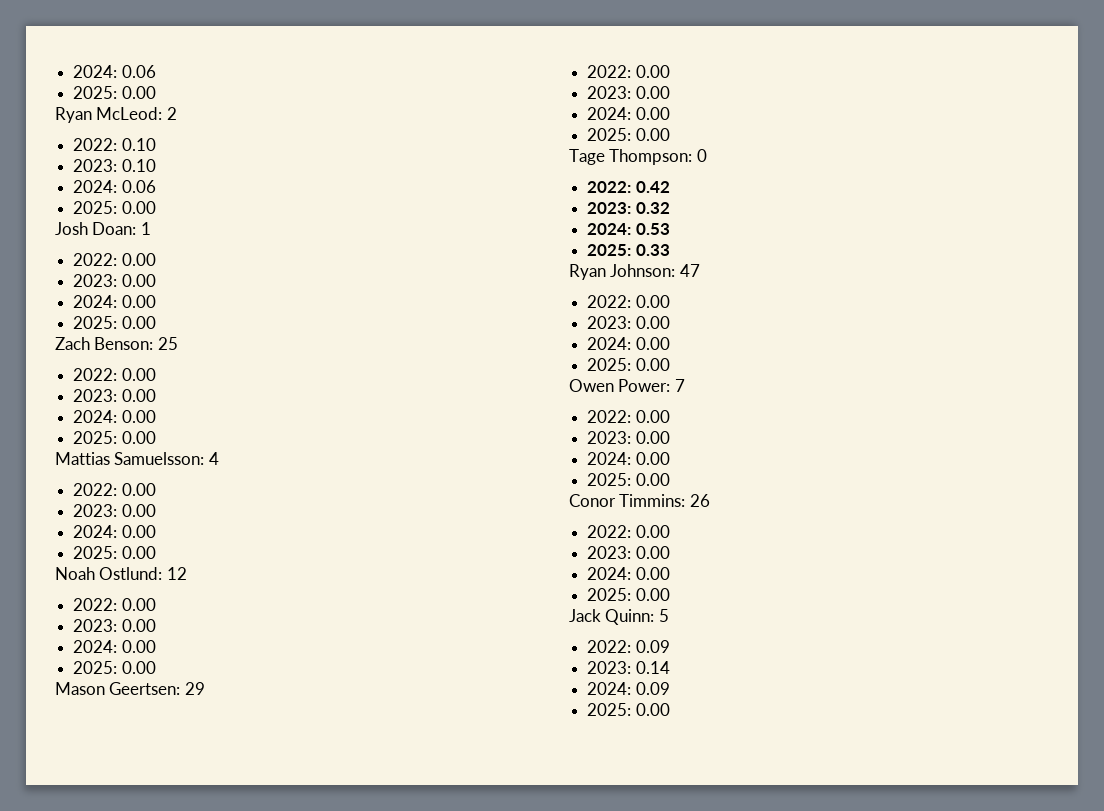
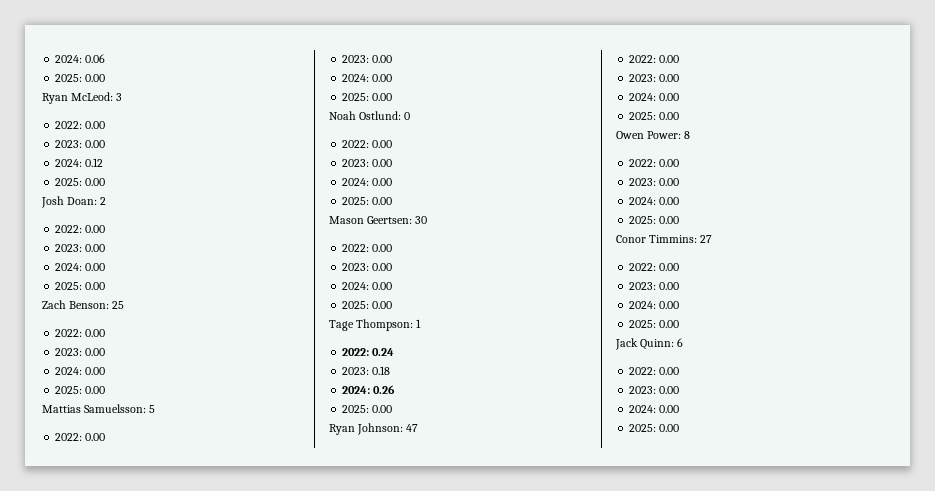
- Ryan McLeod: 2
- 2022: 0.10
- 2023: 0.10
- 2024: 0.06
+ Ryan McLeod: 3
+ 2022: 0.00
+ 2023: 0.00
+ 2024: 0.12
- Josh Doan: 1
+ Josh Doan: 2
- Mattias Samuelsson: 4
+ Mattias Samuelsson: 5
- Noah Ostlund: 12
+ Noah Ostlund: 0
- Mason Geertsen: 29
+ Mason Geertsen: 30
- Tage Thompson: 0
- 2022: 0.42
- 2023: 0.32
- 2024: 0.53
- 2025: 0.33
+ Tage Thompson: 1
+ 2022: 0.24
+ 2023: 0.18
+ 2024: 0.26
+ 2025: 0.00
- Owen Power: 7
+ Owen Power: 8
- Conor Timmins: 26
+ Conor Timmins: 27
- Jack Quinn: 5
- 2022: 0.09
- 2023: 0.14
- 2024: 0.09
+ Jack Quinn: 6
+ 2022: 0.00
+ 2023: 0.00
+ 2024: 0.00

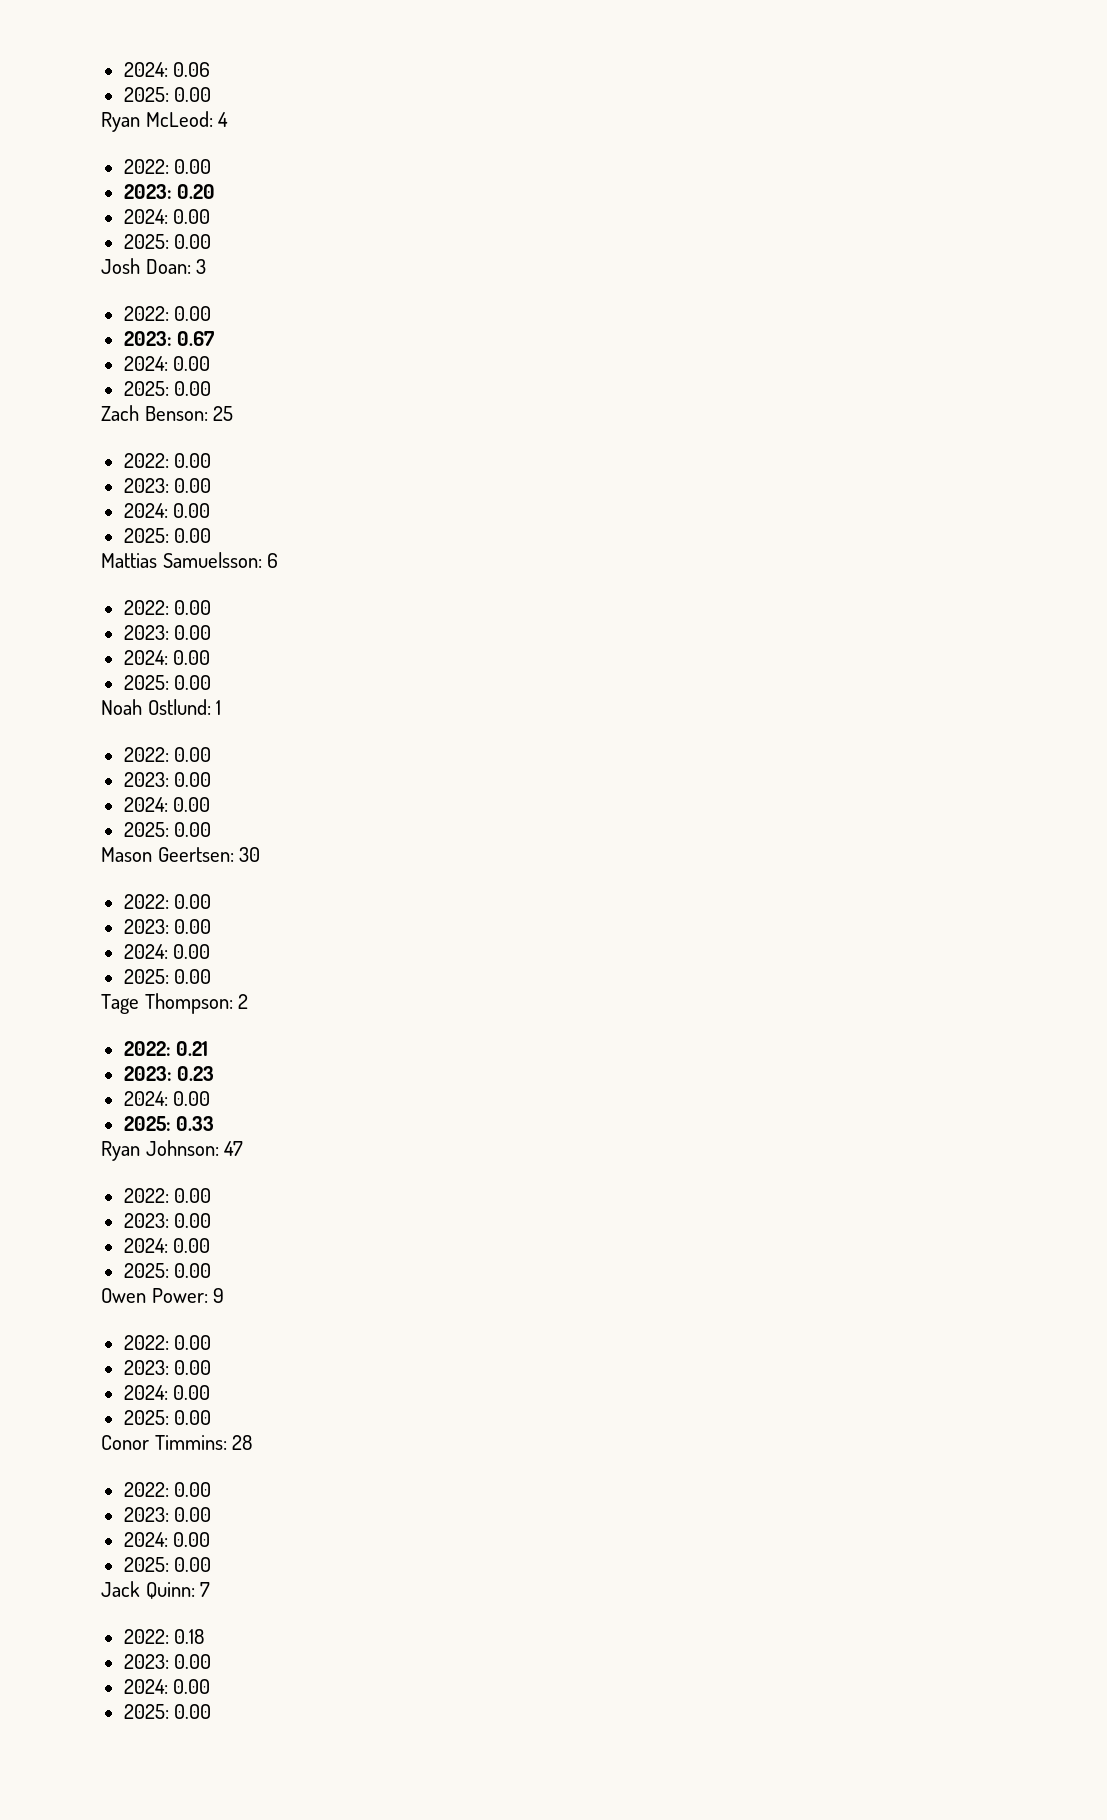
- Ryan McLeod: 3
+ Ryan McLeod: 4
  2022: 0.00
- 2023: 0.00
- 2024: 0.12
+ 2023: 0.20
+ 2024: 0.00
  2025: 0.00
- Josh Doan: 2
+ Josh Doan: 3
  2022: 0.00
- 2023: 0.00
+ 2023: 0.67
- Mattias Samuelsson: 5
+ Mattias Samuelsson: 6
- Noah Ostlund: 0
+ Noah Ostlund: 1
- Tage Thompson: 1
- 2022: 0.24
- 2023: 0.18
- 2024: 0.26
- 2025: 0.00
+ Tage Thompson: 2
+ 2022: 0.21
+ 2023: 0.23
+ 2024: 0.00
+ 2025: 0.33
- Owen Power: 8
+ Owen Power: 9
- Conor Timmins: 27
+ Conor Timmins: 28
- Jack Quinn: 6
- 2022: 0.00
+ Jack Quinn: 7
+ 2022: 0.18

